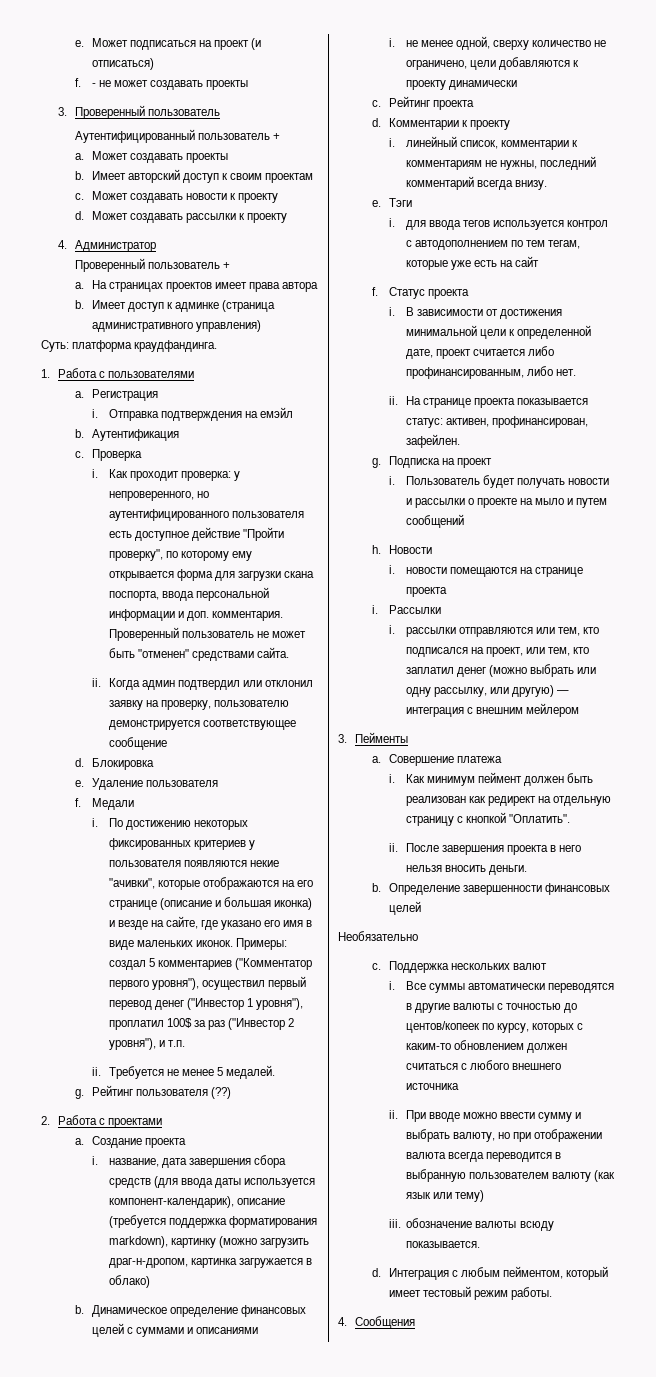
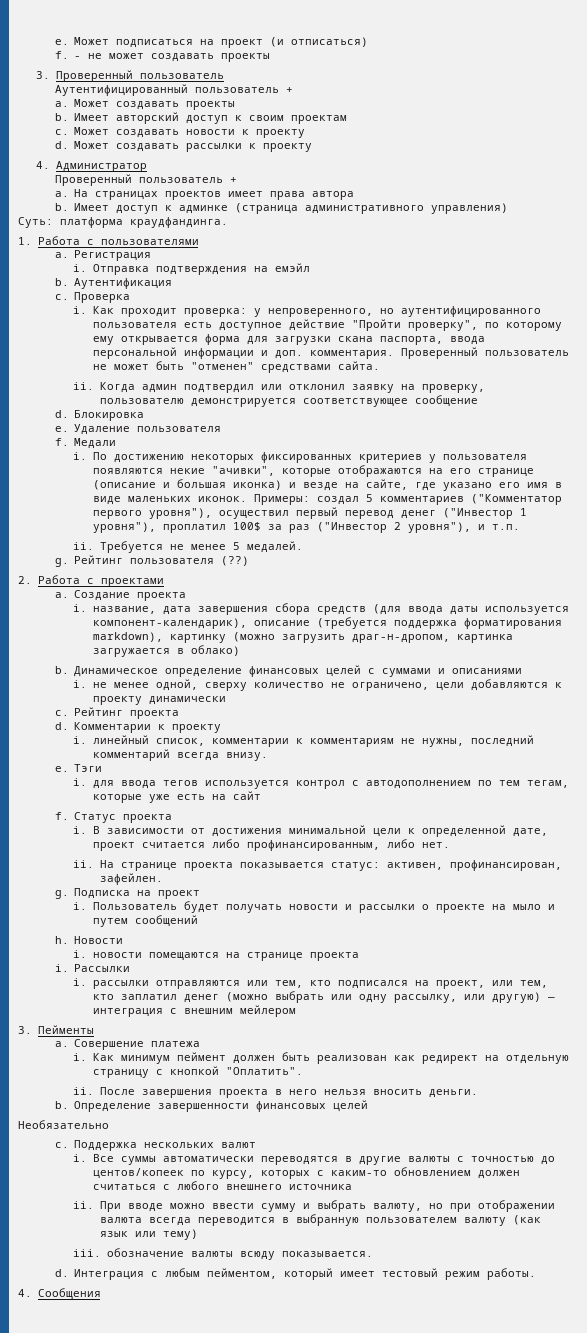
- Как проходит проверка: у непроверенного, но аутентифицированного пользователя есть доступное действие "Пройти проверку", по которому ему открывается форма для загрузки скана поспорта, ввода персональной информации и доп. комментария.
+ Как проходит проверка: у непроверенного, но аутентифицированного пользователя есть доступное действие "Пройти проверку", по которому ему открывается форма для загрузки скана паспорта, ввода персональной информации и доп. комментария.

